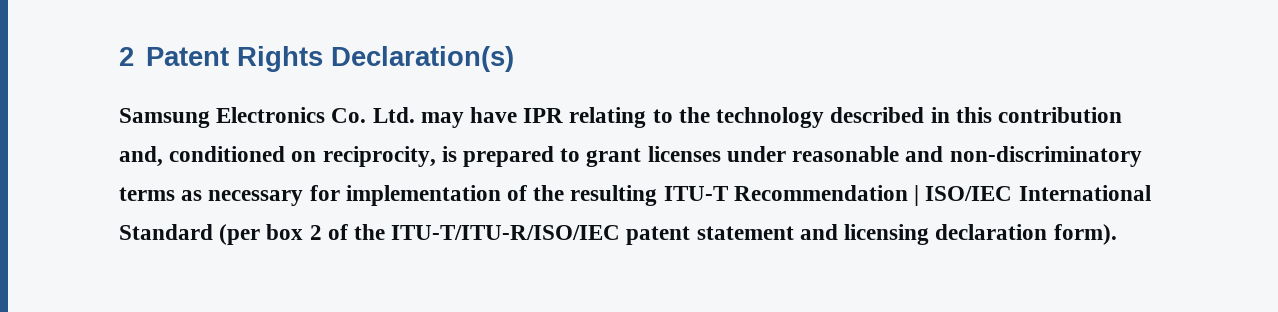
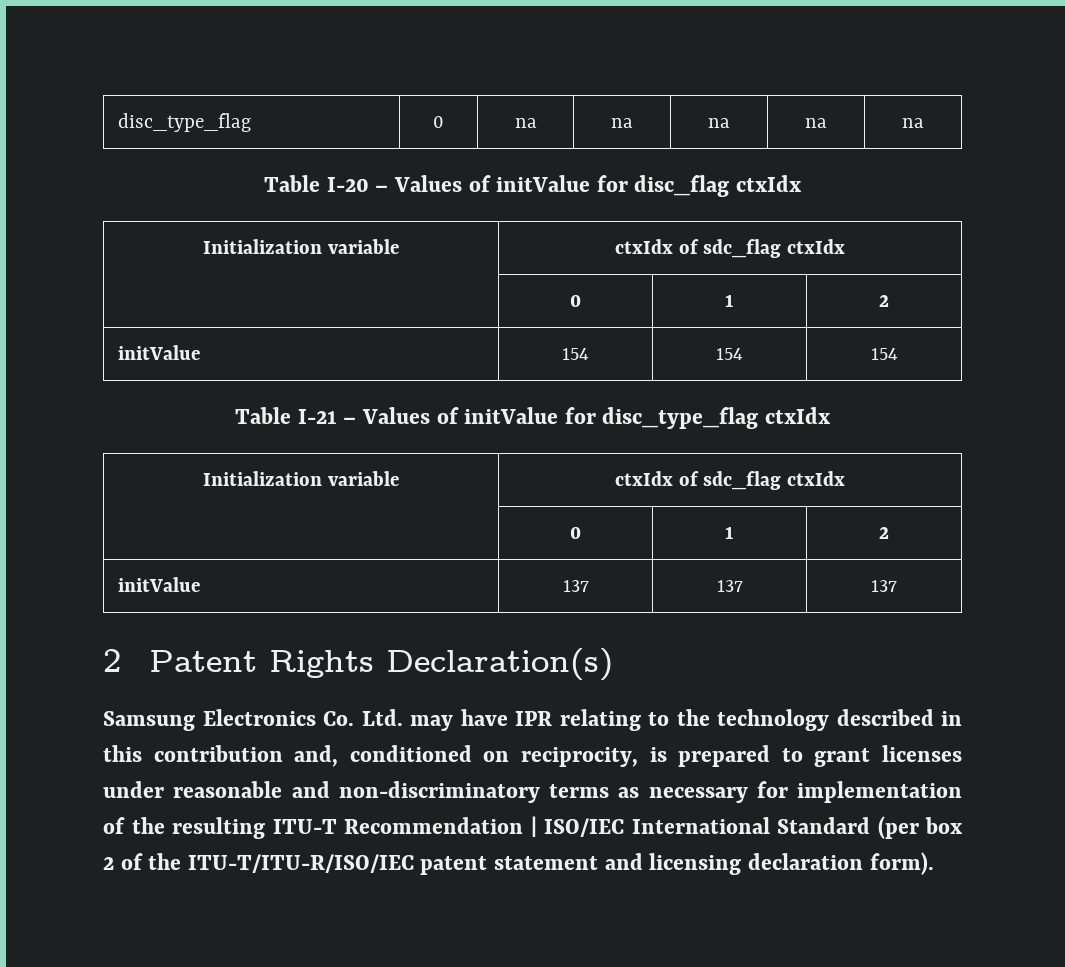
+ disc_type_flag | 0 | na | na | na | na | na
+ Table I-20 – Values of initValue for disc_flag ctxIdx
+ Initialization variable | ctxIdx of sdc_flag ctxIdx
+ | 0 | 1 | 2
+ initValue | 154 | 154 | 154
+ Table I-21 – Values of initValue for disc_type_flag ctxIdx
+ Initialization variable | ctxIdx of sdc_flag ctxIdx
+ | 0 | 1 | 2
+ initValue | 137 | 137 | 137

